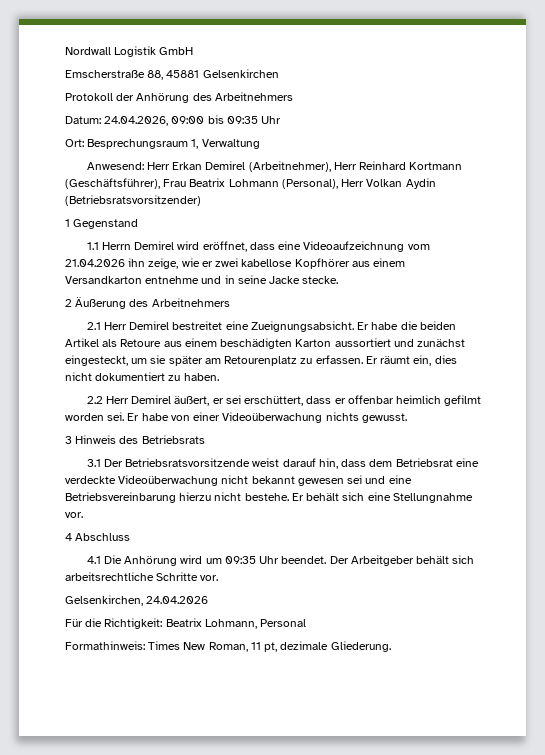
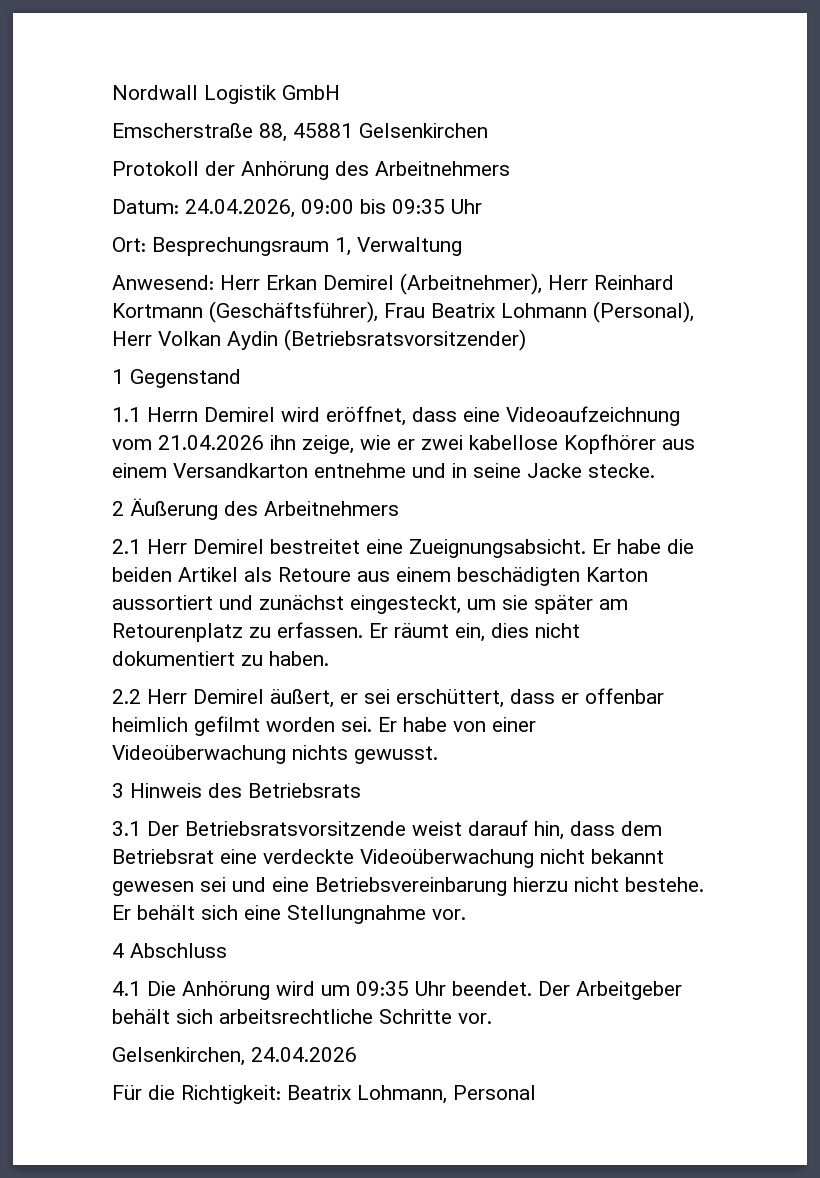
- Formathinweis: Times New Roman, 11 pt, dezimale Gliederung.

